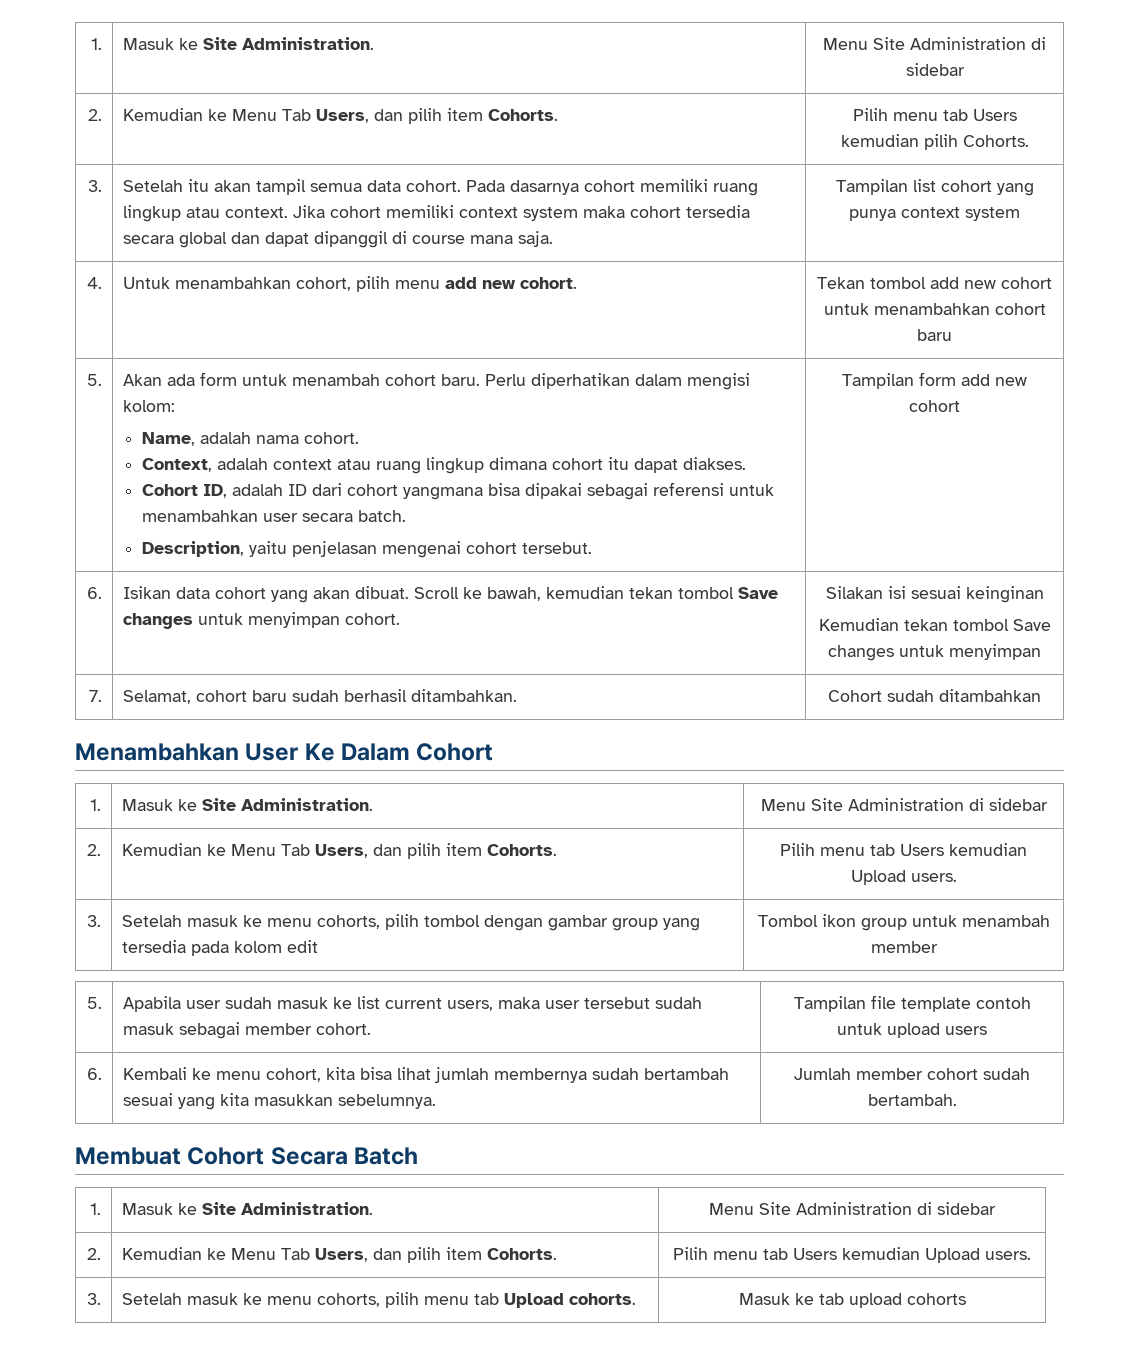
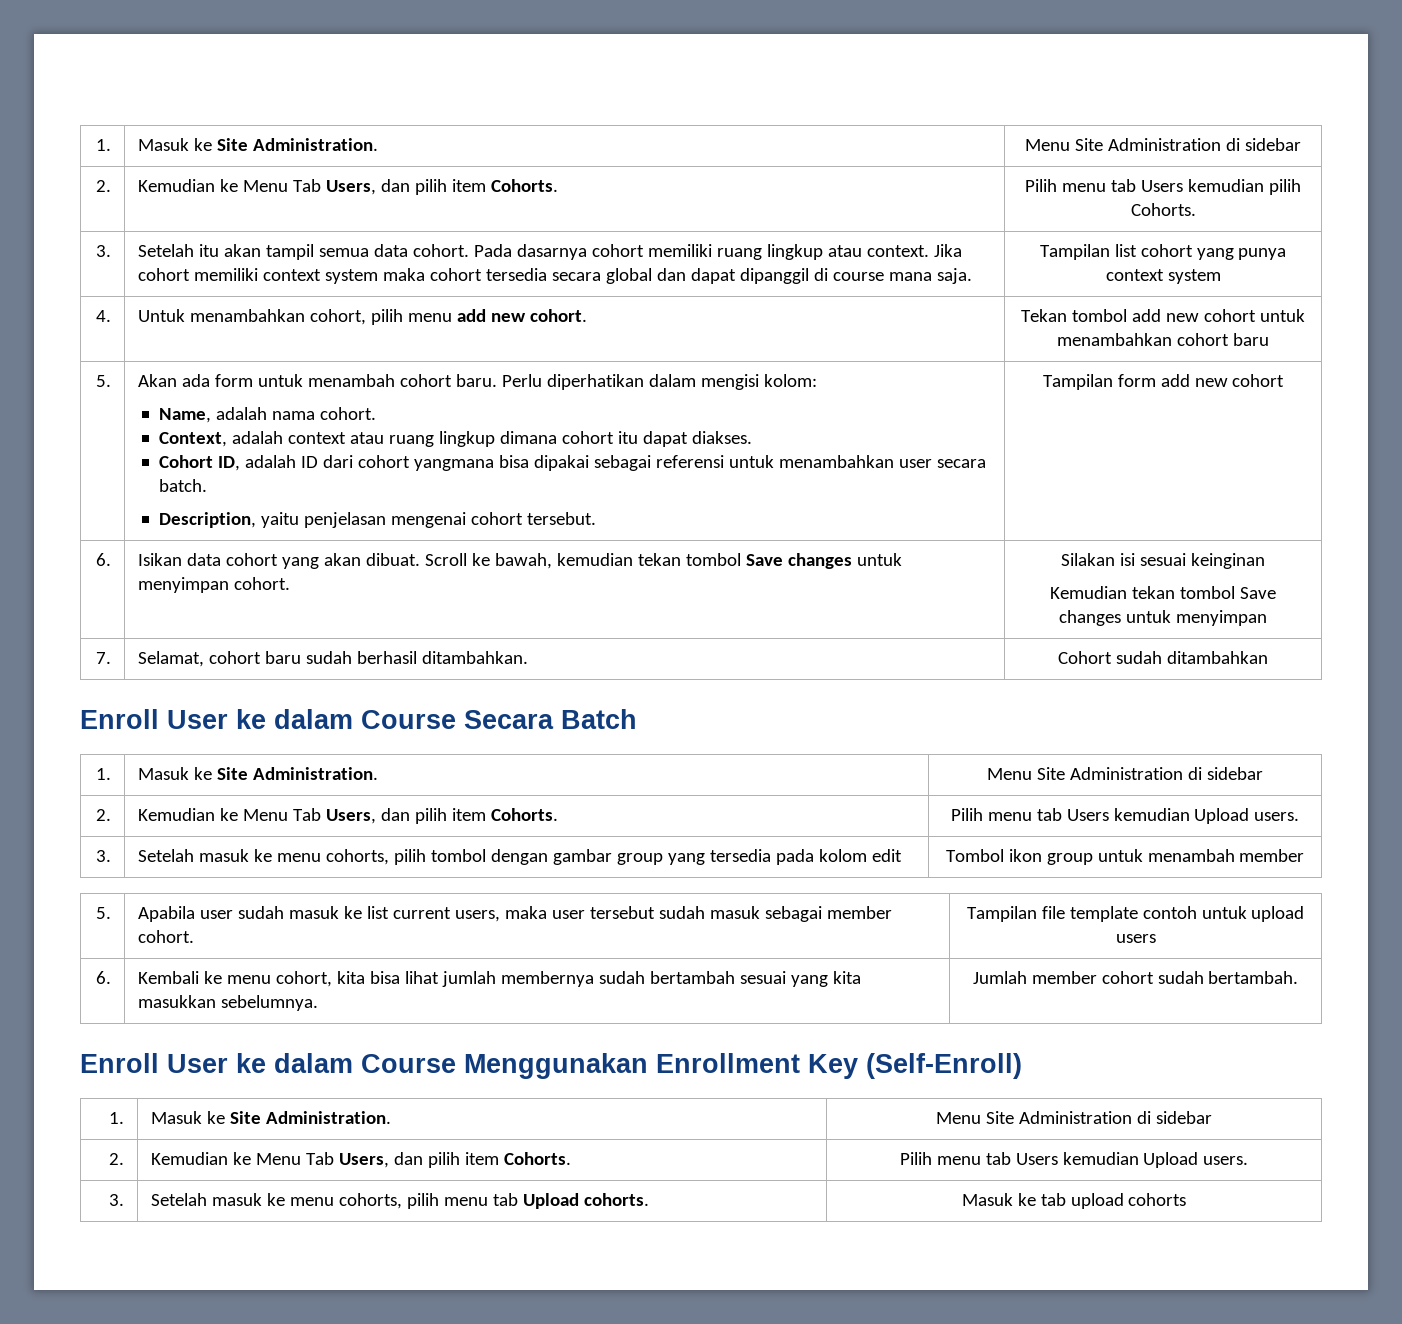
- Menambahkan User Ke Dalam Cohort
+ Enroll User ke dalam Course Secara Batch
- Membuat Cohort Secara Batch
+ Enroll User ke dalam Course Menggunakan Enrollment Key (Self-Enroll)

